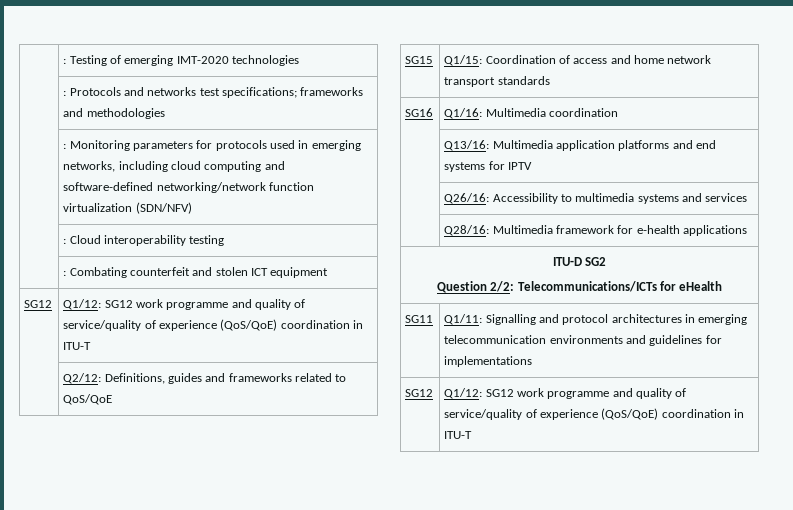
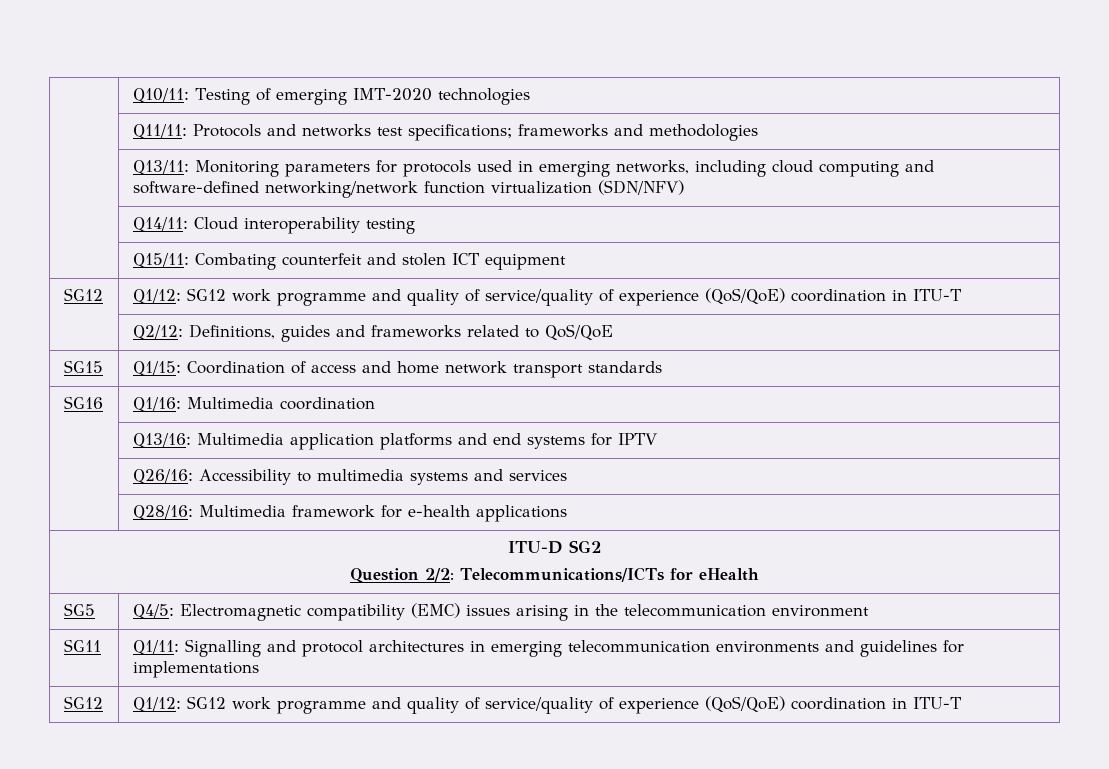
- | : Testing of emerging IMT-2020 technologies
+ | Q10/11: Testing of emerging IMT-2020 technologies
- | : Protocols and networks test specifications; frameworks and methodologies
+ | Q11/11: Protocols and networks test specifications; frameworks and methodologies
- | : Monitoring parameters for protocols used in emerging networks, including cloud computing and software-defined networking/network function virtualization (SDN/NFV)
+ | Q13/11: Monitoring parameters for protocols used in emerging networks, including cloud computing and software-defined networking/network function virtualization (SDN/NFV)
- | : Cloud interoperability testing
+ | Q14/11: Cloud interoperability testing
- | : Combating counterfeit and stolen ICT equipment
+ | Q15/11: Combating counterfeit and stolen ICT equipment
+ SG5 | Q4/5: Electromagnetic compatibility (EMC) issues arising in the telecommunication environment

